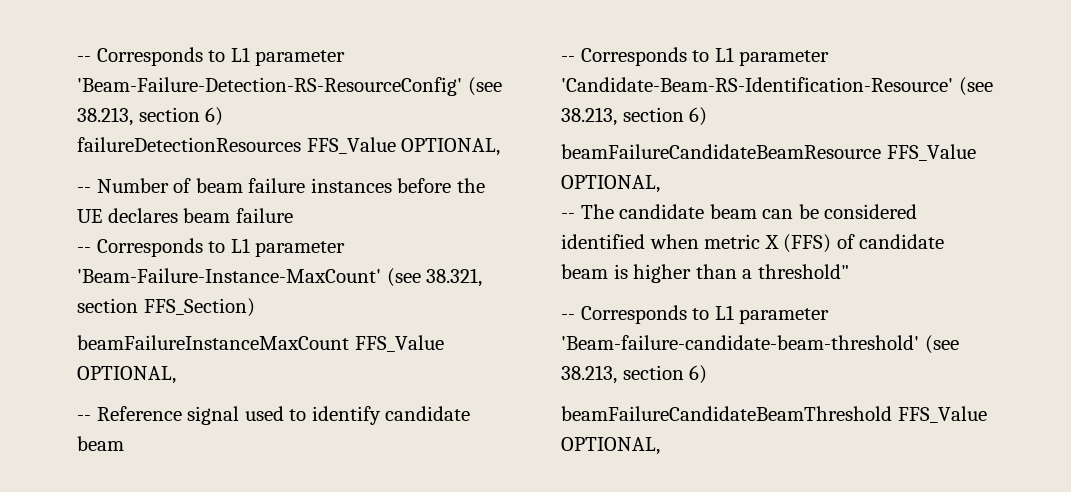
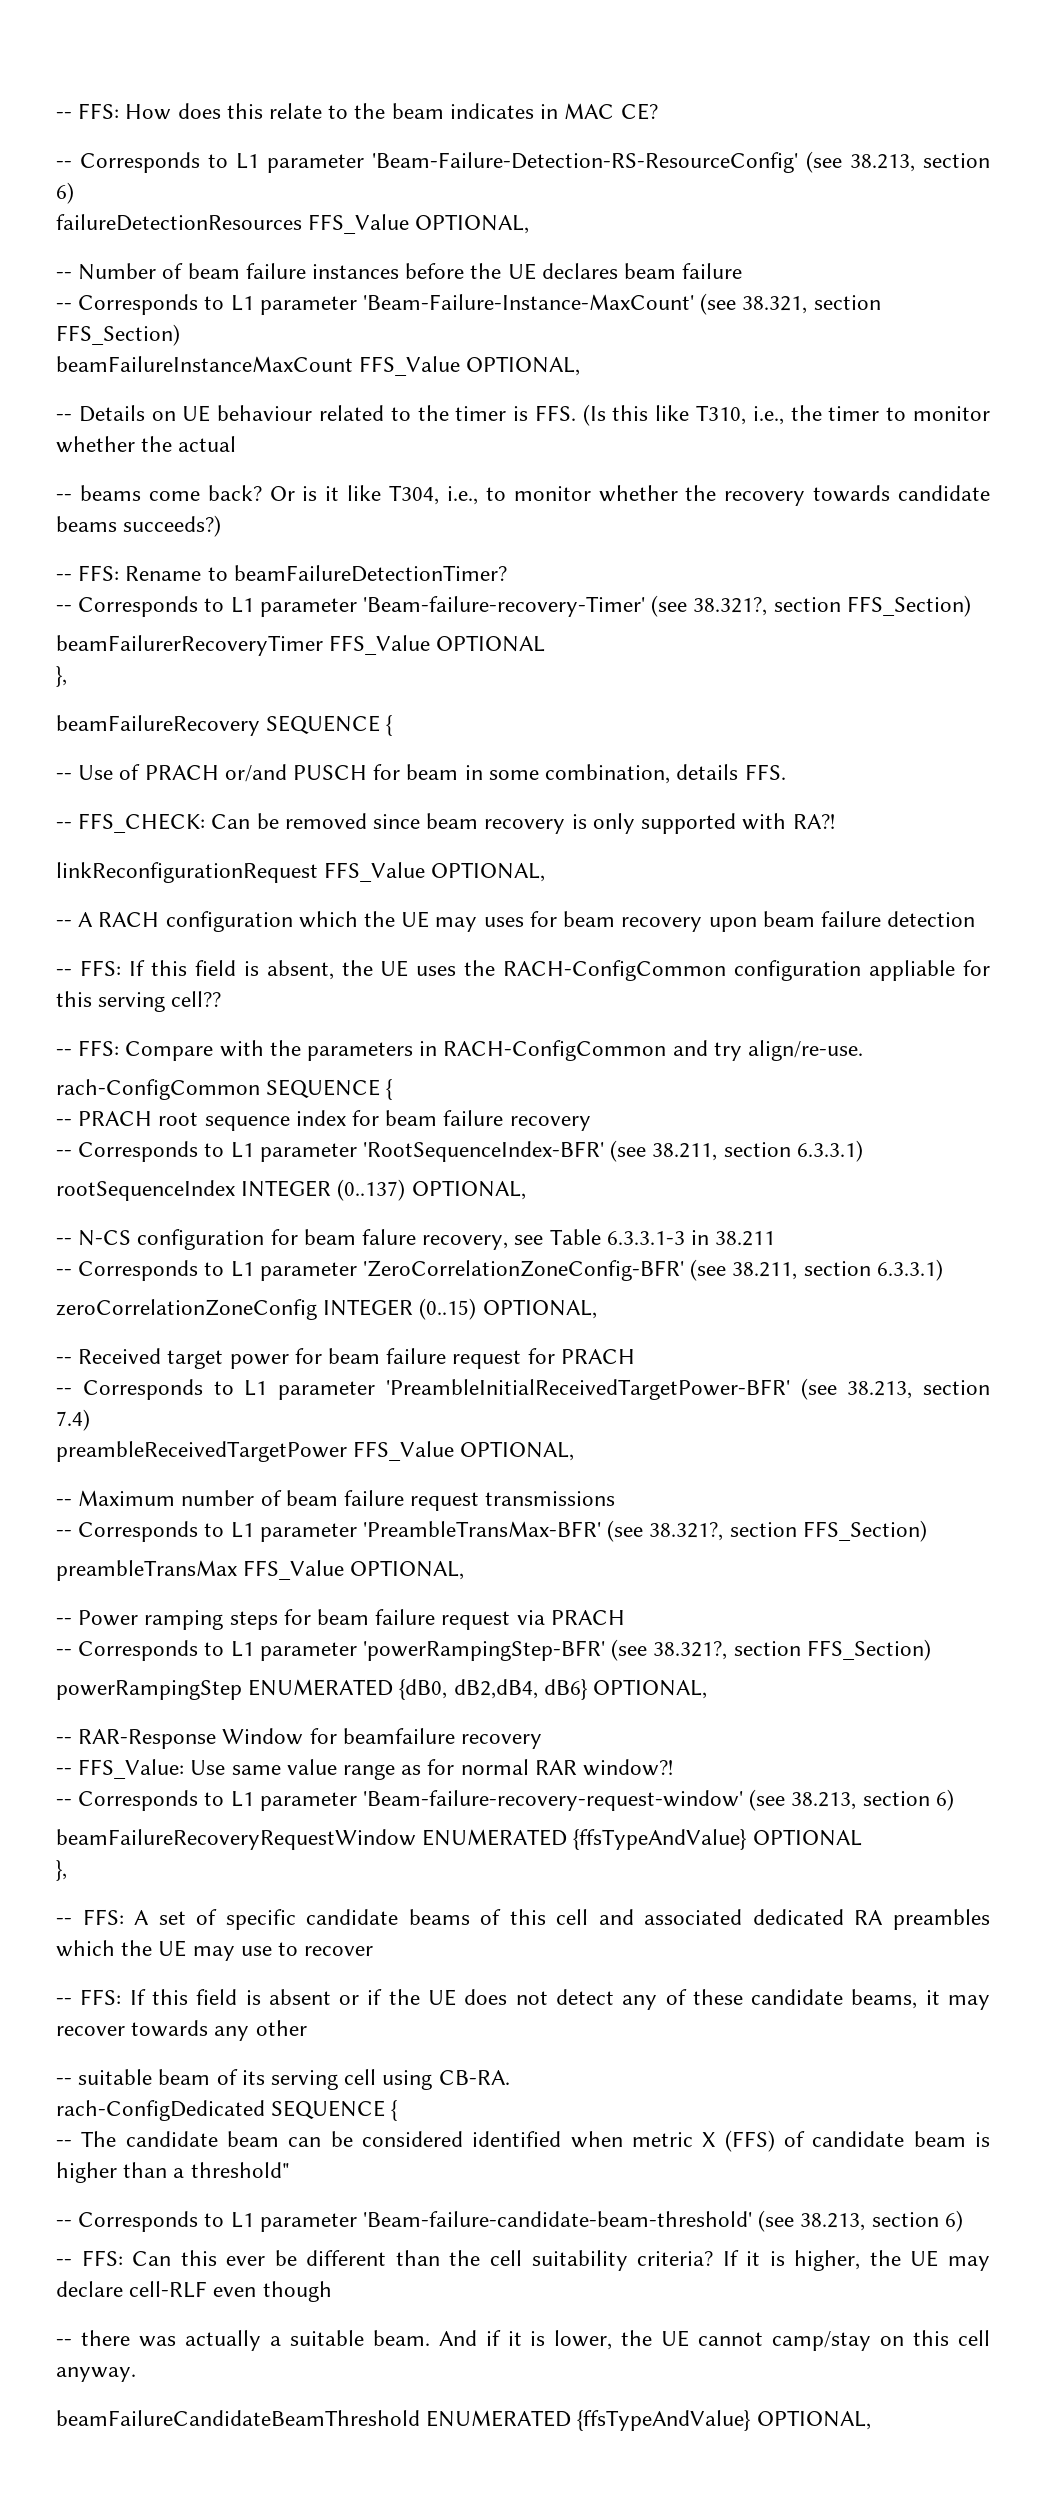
+ -- FFS: How does this relate to the beam indicates in MAC CE?
- -- Reference signal used to identify candidate beam
- -- Corresponds to L1 parameter 'Candidate-Beam-RS-Identification-Resource' (see 38.213, section 6)
- beamFailureCandidateBeamResource FFS_Value OPTIONAL,
+ -- Details on UE behaviour related to the timer is FFS. (Is this like T310, i.e., the timer to monitor whether the actual
+ -- beams come back? Or is it like T304, i.e., to monitor whether the recovery towards candidate beams succeeds?)
+ -- FFS: Rename to beamFailureDetectionTimer?
+ -- Corresponds to L1 parameter 'Beam-failure-recovery-Timer' (see 38.321?, section FFS_Section)
+ beamFailurerRecoveryTimer FFS_Value OPTIONAL
+ },
+ beamFailureRecovery SEQUENCE {
+ -- Use of PRACH or/and PUSCH for beam in some combination, details FFS.
+ -- FFS_CHECK: Can be removed since beam recovery is only supported with RA?!
+ linkReconfigurationRequest FFS_Value OPTIONAL,
+ -- A RACH configuration which the UE may uses for beam recovery upon beam failure detection
+ -- FFS: If this field is absent, the UE uses the RACH-ConfigCommon configuration appliable for this serving cell??
+ -- FFS: Compare with the parameters in RACH-ConfigCommon and try align/re-use.
+ rach-ConfigCommon SEQUENCE {
+ -- PRACH root sequence index for beam failure recovery
+ -- Corresponds to L1 parameter 'RootSequenceIndex-BFR' (see 38.211, section 6.3.3.1)
+ rootSequenceIndex INTEGER (0..137) OPTIONAL,
+ -- N-CS configuration for beam falure recovery, see Table 6.3.3.1-3 in 38.211
+ -- Corresponds to L1 parameter 'ZeroCorrelationZoneConfig-BFR' (see 38.211, section 6.3.3.1)
+ zeroCorrelationZoneConfig INTEGER (0..15) OPTIONAL,
+ -- Received target power for beam failure request for PRACH
+ -- Corresponds to L1 parameter 'PreambleInitialReceivedTargetPower-BFR' (see 38.213, section 7.4)
+ preambleReceivedTargetPower FFS_Value OPTIONAL,
+ -- Maximum number of beam failure request transmissions
+ -- Corresponds to L1 parameter 'PreambleTransMax-BFR' (see 38.321?, section FFS_Section)
+ preambleTransMax FFS_Value OPTIONAL,
+ -- Power ramping steps for beam failure request via PRACH
+ -- Corresponds to L1 parameter 'powerRampingStep-BFR' (see 38.321?, section FFS_Section)
+ powerRampingStep ENUMERATED {dB0, dB2,dB4, dB6} OPTIONAL,
+ -- RAR-Response Window for beamfailure recovery
+ -- FFS_Value: Use same value range as for normal RAR window?!
+ -- Corresponds to L1 parameter 'Beam-failure-recovery-request-window' (see 38.213, section 6)
+ beamFailureRecoveryRequestWindow ENUMERATED {ffsTypeAndValue} OPTIONAL
+ },
+ -- FFS: A set of specific candidate beams of this cell and associated dedicated RA preambles which the UE may use to recover
+ -- FFS: If this field is absent or if the UE does not detect any of these candidate beams, it may recover towards any other
+ -- suitable beam of its serving cell using CB-RA.
+ rach-ConfigDedicated SEQUENCE {
+ -- FFS: Can this ever be different than the cell suitability criteria? If it is higher, the UE may declare cell-RLF even though
+ -- there was actually a suitable beam. And if it is lower, the UE cannot camp/stay on this cell anyway.
- beamFailureCandidateBeamThreshold FFS_Value OPTIONAL,
+ beamFailureCandidateBeamThreshold ENUMERATED {ffsTypeAndValue} OPTIONAL,

